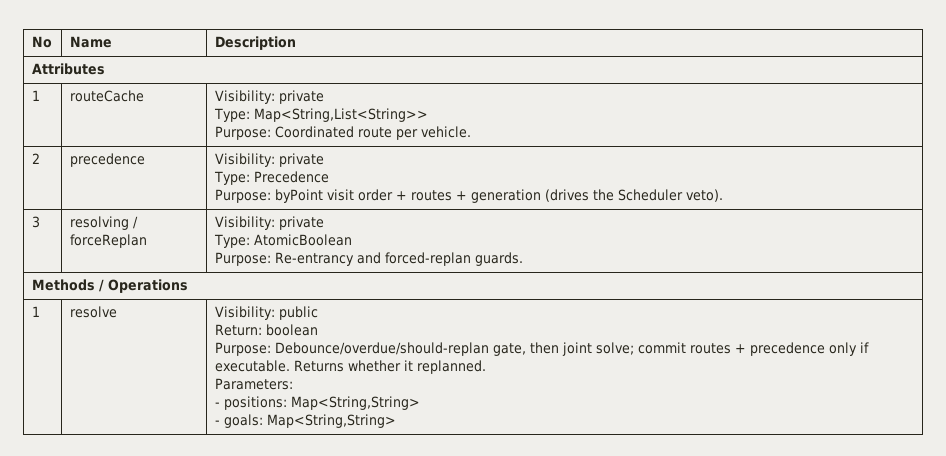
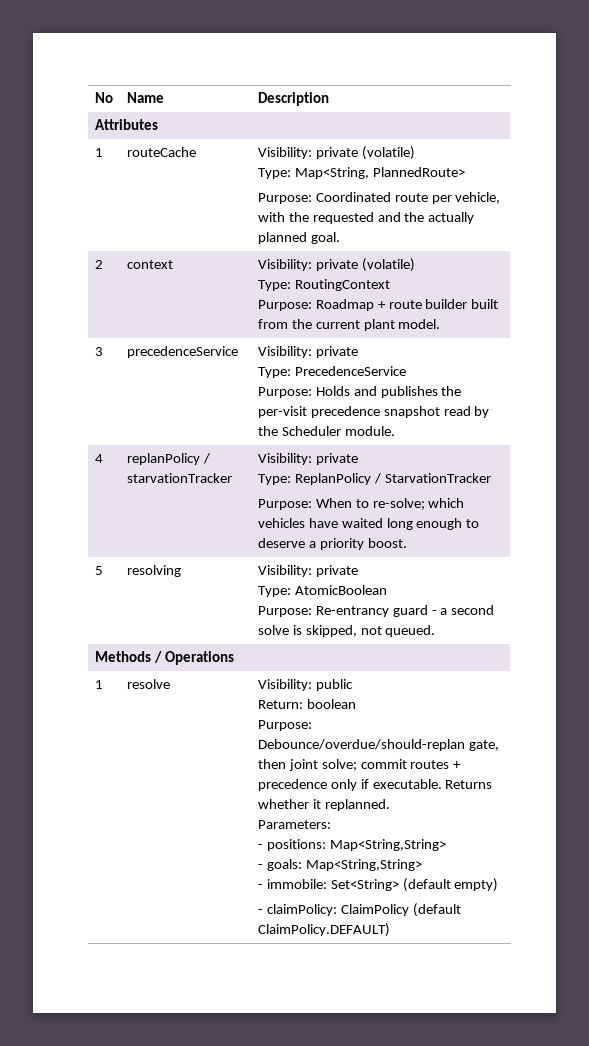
- 1 | routeCache | Visibility: private
- Type: Map<String,List<String>>
- Purpose: Coordinated route per vehicle.
- 2 | precedence | Visibility: private
- Type: Precedence
- Purpose: byPoint visit order + routes + generation (drives the Scheduler veto).
- 3 | resolving / forceReplan | Visibility: private
+ 1 | routeCache | Visibility: private (volatile)
+ Type: Map<String, PlannedRoute>
+ Purpose: Coordinated route per vehicle, with the requested and the actually planned goal.
+ 2 | context | Visibility: private (volatile)
+ Type: RoutingContext
+ Purpose: Roadmap + route builder built from the current plant model.
+ 3 | precedenceService | Visibility: private
+ Type: PrecedenceService
+ Purpose: Holds and publishes the per-visit precedence snapshot read by the Scheduler module.
+ 4 | replanPolicy / starvationTracker | Visibility: private
+ Type: ReplanPolicy / StarvationTracker
+ Purpose: When to re-solve; which vehicles have waited long enough to deserve a priority boost.
+ 5 | resolving | Visibility: private
  Type: AtomicBoolean
- Purpose: Re-entrancy and forced-replan guards.
+ Purpose: Re-entrancy guard - a second solve is skipped, not queued.
  1 | resolve | Visibility: public
  Return: boolean
  Purpose: Debounce/overdue/should-replan gate, then joint solve; commit routes + precedence only if executable. Returns whether it replanned.
  Parameters:
  - positions: Map<String,String>
  - goals: Map<String,String>
+ - immobile: Set<String> (default empty)
+ - claimPolicy: ClaimPolicy (default ClaimPolicy.DEFAULT)

